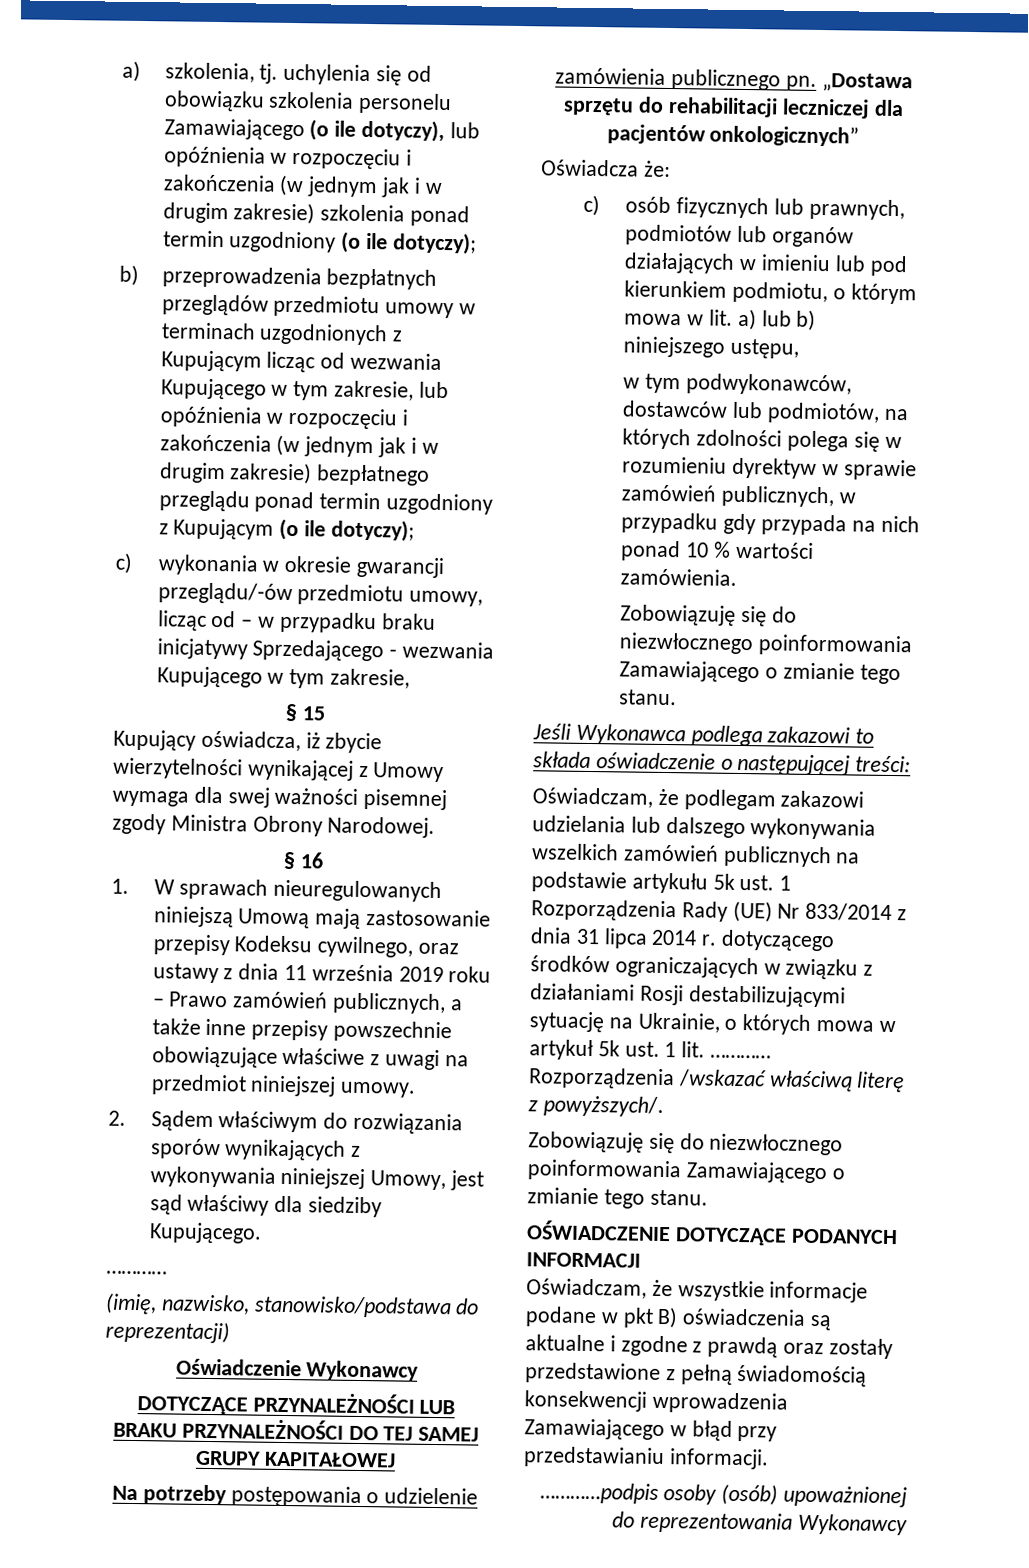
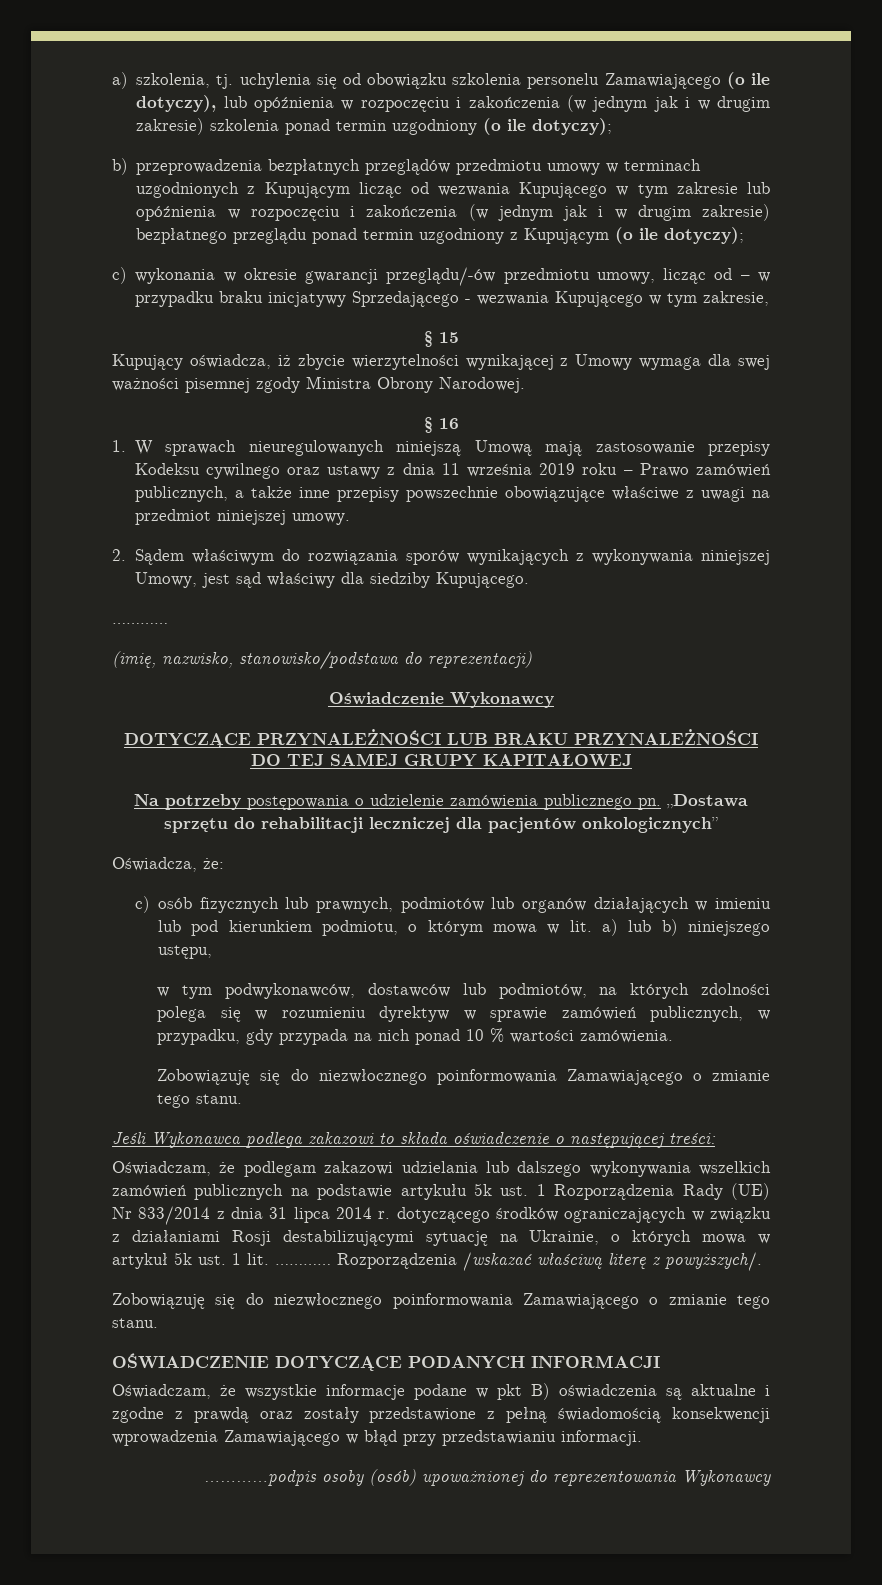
- b) przeprowadzenia bezpłatnych przeglądów przedmiotu umowy w terminach uzgodnionych z Kupującym licząc od wezwania Kupującego w tym zakresie, lub opóźnienia w rozpoczęciu i zakończenia (w jednym jak i w drugim zakresie) bezpłatnego przeglądu ponad termin uzgodniony z Kupującym (o ile dotyczy);
+ b) przeprowadzenia bezpłatnych przeglądów przedmiotu umowy w terminach uzgodnionych z Kupującym licząc od wezwania Kupującego w tym zakresie lub opóźnienia w rozpoczęciu i zakończenia (w jednym jak i w drugim zakresie) bezpłatnego przeglądu ponad termin uzgodniony z Kupującym (o ile dotyczy);
- 1. W sprawach nieuregulowanych niniejszą Umową mają zastosowanie przepisy Kodeksu cywilnego, oraz ustawy z dnia 11 września 2019 roku – Prawo zamówień publicznych, a także inne przepisy powszechnie obowiązujące właściwe z uwagi na przedmiot niniejszej umowy.
+ 1. W sprawach nieuregulowanych niniejszą Umową mają zastosowanie przepisy Kodeksu cywilnego oraz ustawy z dnia 11 września 2019 roku – Prawo zamówień publicznych, a także inne przepisy powszechnie obowiązujące właściwe z uwagi na przedmiot niniejszej umowy.
- Oświadcza że:
+ Oświadcza, że:
- w tym podwykonawców, dostawców lub podmiotów, na których zdolności polega się w rozumieniu dyrektyw w sprawie zamówień publicznych, w przypadku gdy przypada na nich ponad 10 % wartości zamówienia.
+ w tym podwykonawców, dostawców lub podmiotów, na których zdolności polega się w rozumieniu dyrektyw w sprawie zamówień publicznych, w przypadku, gdy przypada na nich ponad 10 % wartości zamówienia.

